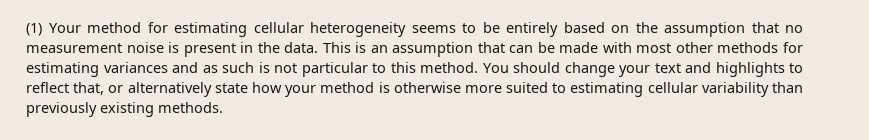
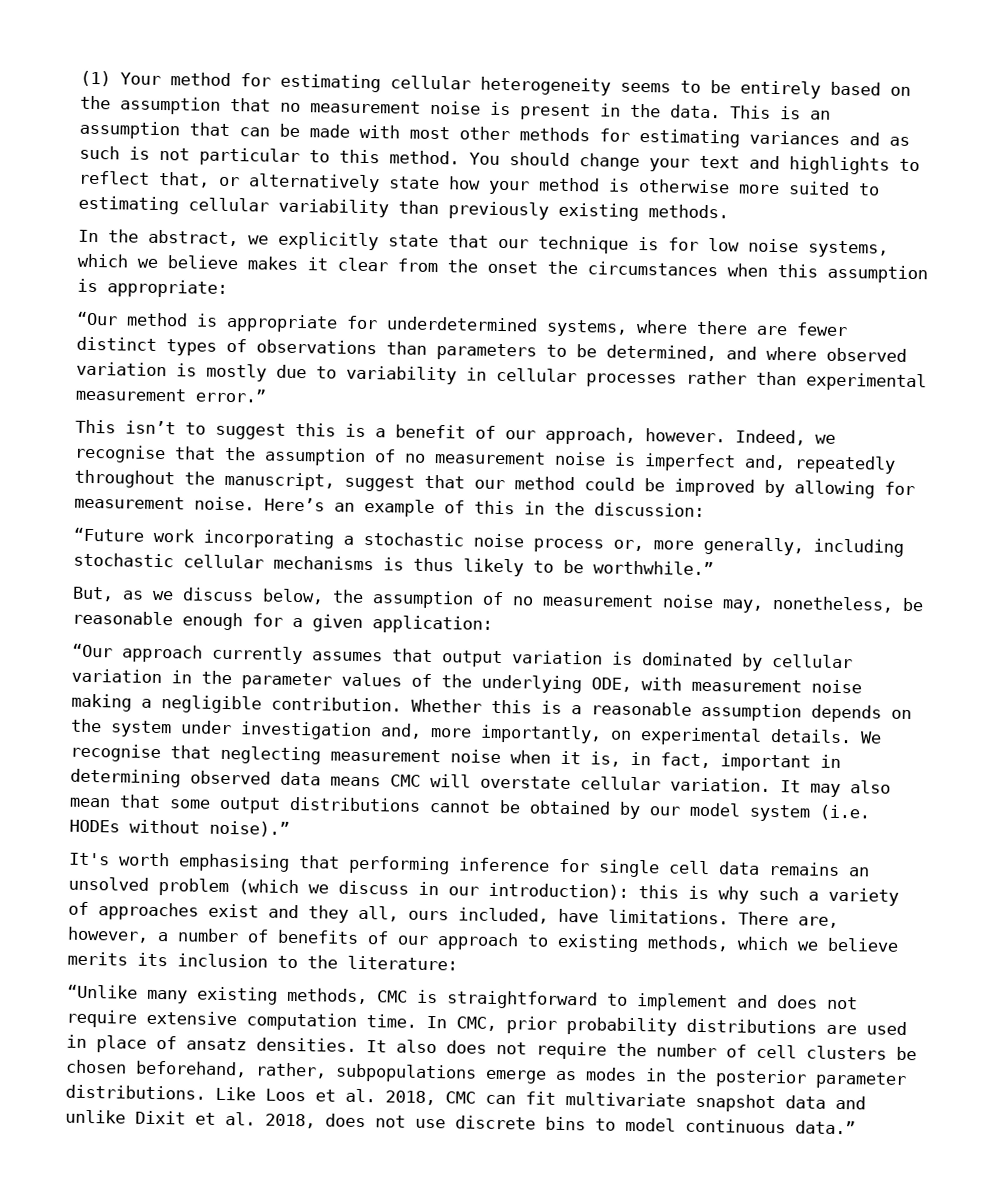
+ In the abstract, we explicitly state that our technique is for low noise systems, which we believe makes it clear from the onset the circumstances when this assumption is appropriate:
+ “Our method is appropriate for underdetermined systems, where there are fewer distinct types of observations than parameters to be determined, and where observed variation is mostly due to variability in cellular processes rather than experimental measurement error.”
+ This isn’t to suggest this is a benefit of our approach, however. Indeed, we recognise that the assumption of no measurement noise is imperfect and, repeatedly throughout the manuscript, suggest that our method could be improved by allowing for measurement noise. Here’s an example of this in the discussion:
+ “Future work incorporating a stochastic noise process or, more generally, including stochastic cellular mechanisms is thus likely to be worthwhile.”
+ But, as we discuss below, the assumption of no measurement noise may, nonetheless, be reasonable enough for a given application:
+ “Our approach currently assumes that output variation is dominated by cellular variation in the parameter values of the underlying ODE, with measurement noise making a negligible contribution. Whether this is a reasonable assumption depends on the system under investigation and, more importantly, on experimental details. We recognise that neglecting measurement noise when it is, in fact, important in determining observed data means CMC will overstate cellular variation. It may also mean that some output distributions cannot be obtained by our model system (i.e. HODEs without noise).”
+ It's worth emphasising that performing inference for single cell data remains an unsolved problem (which we discuss in our introduction): this is why such a variety of approaches exist and they all, ours included, have limitations. There are, however, a number of benefits of our approach to existing methods, which we believe merits its inclusion to the literature:
+ “Unlike many existing methods, CMC is straightforward to implement and does not require extensive computation time. In CMC, prior probability distributions are used in place of ansatz densities. It also does not require the number of cell clusters be chosen beforehand, rather, subpopulations emerge as modes in the posterior parameter distributions. Like Loos et al. 2018, CMC can fit multivariate snapshot data and unlike Dixit et al. 2018, does not use discrete bins to model continuous data.”

